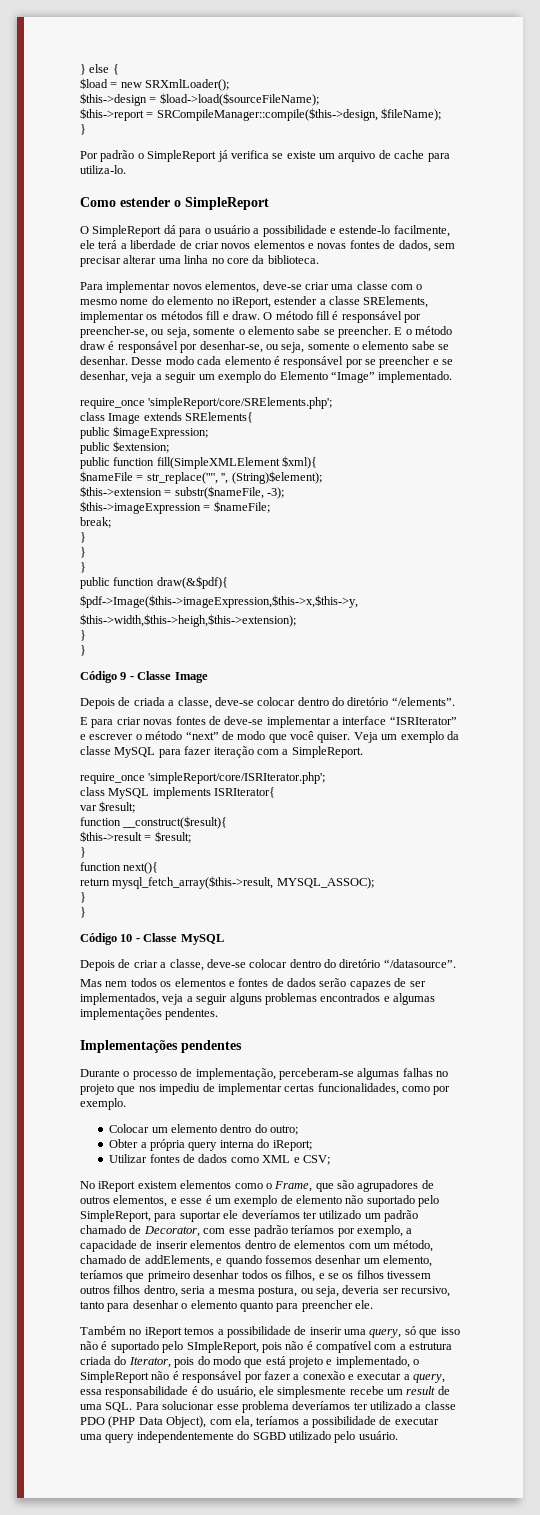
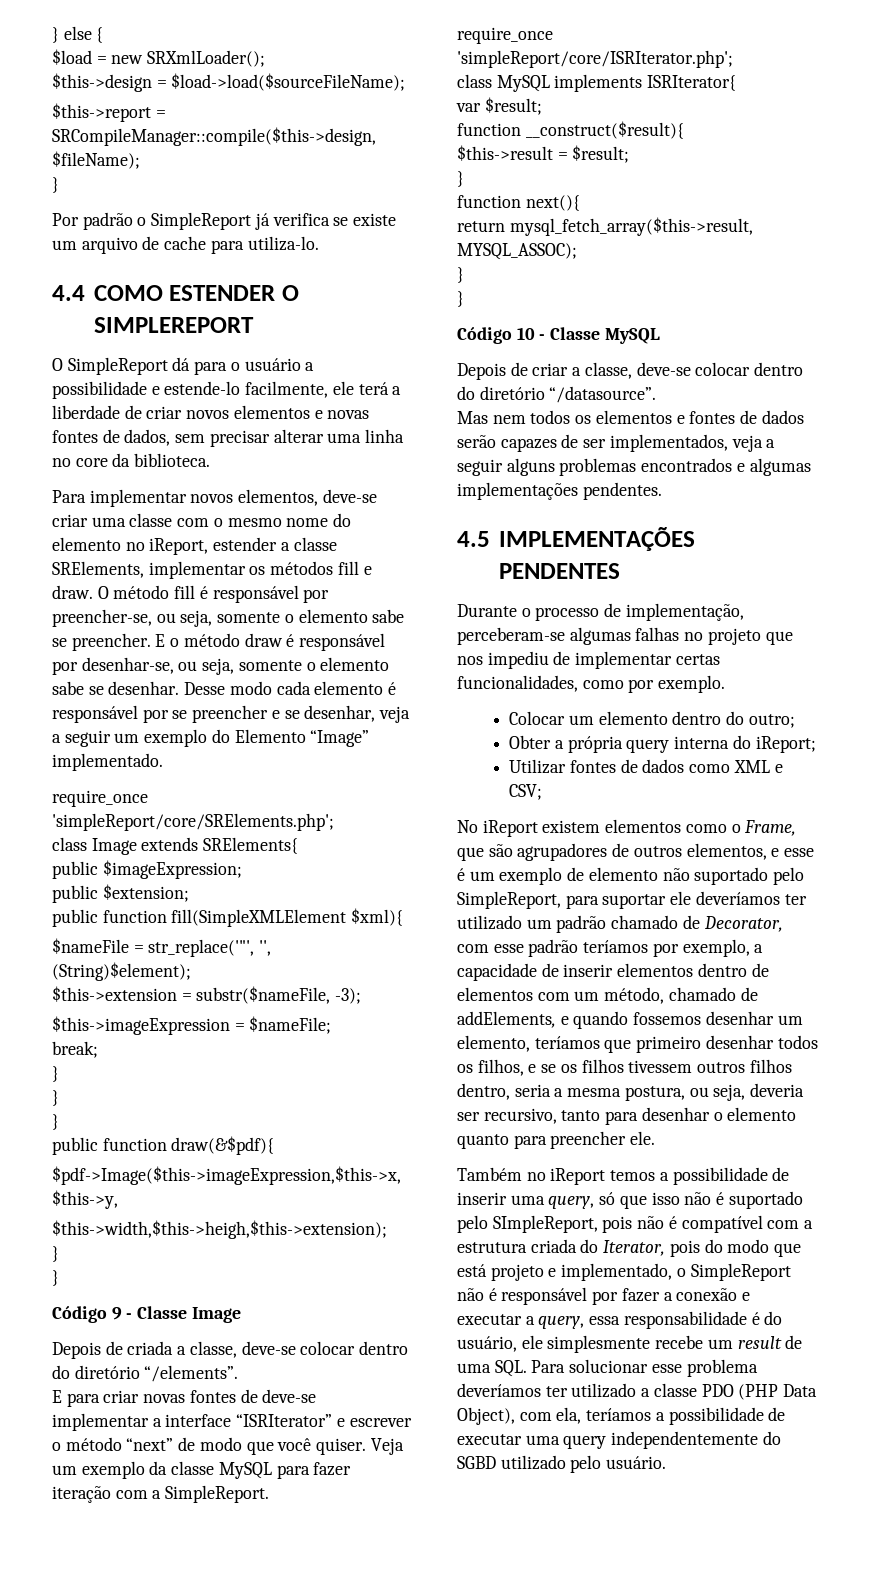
- Como estender o SimpleReport
+ 4.4 COMO ESTENDER O SIMPLEREPORT
- Implementações pendentes
+ 4.5 IMPLEMENTAÇÕES PENDENTES

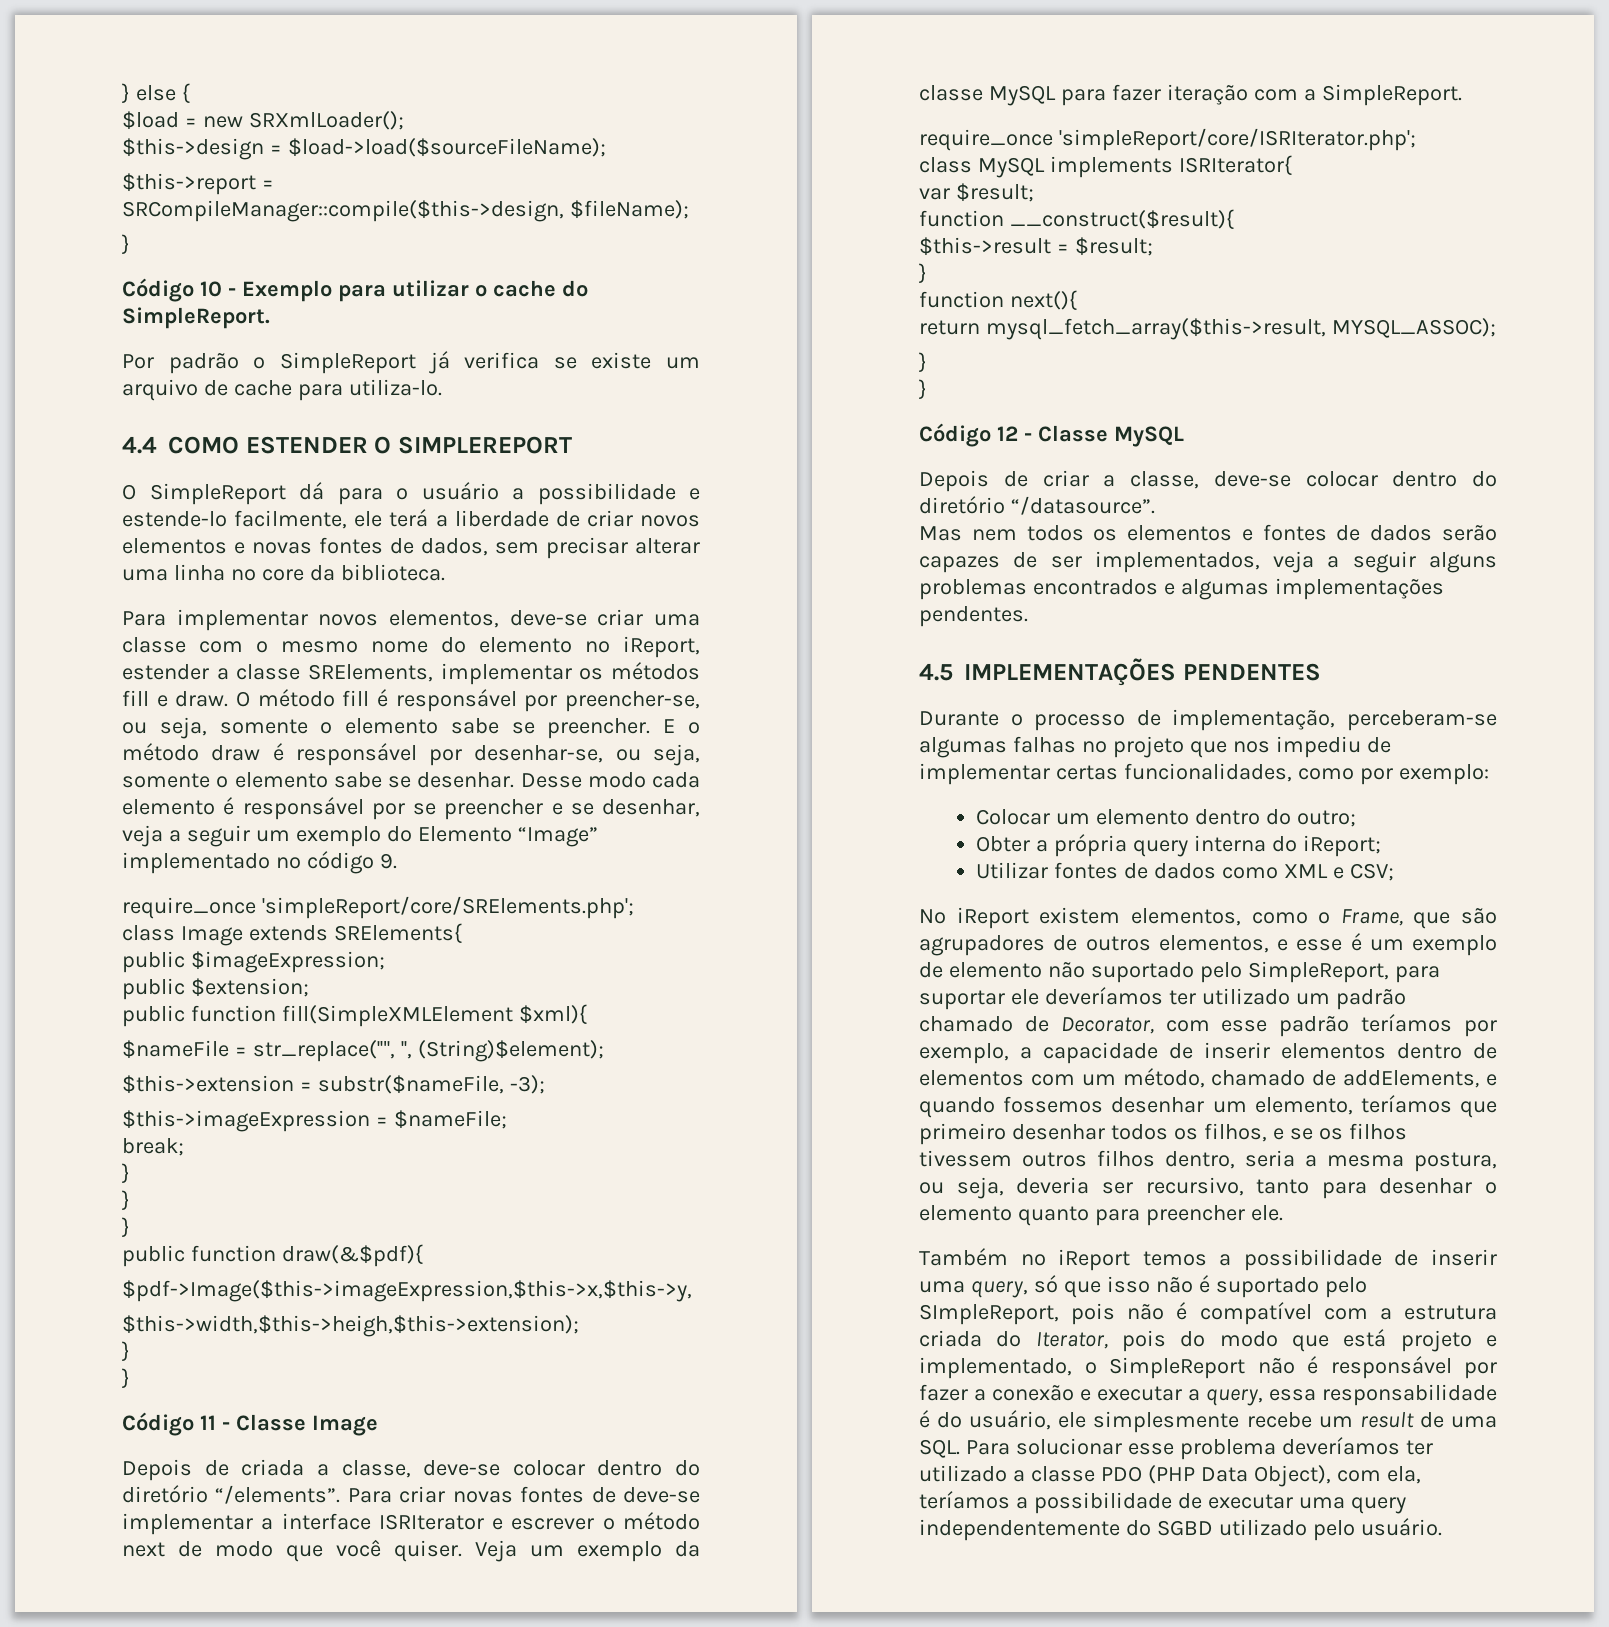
+ Código 10 - Exemplo para utilizar o cache do SimpleReport.
- Desse modo cada elemento é responsável por se preencher e se desenhar, veja a seguir um exemplo do Elemento “Image” implementado.
+ Desse modo cada elemento é responsável por se preencher e se desenhar, veja a seguir um exemplo do Elemento “Image” implementado no código 9.
- Código 9 - Classe Image
+ Código 11 - Classe Image
- Depois de criada a classe, deve-se colocar dentro do diretório “/elements”.
- E para criar novas fontes de deve-se implementar a interface “ISRIterator” e escrever o método “next” de modo que você quiser.
+ Depois de criada a classe, deve-se colocar dentro do diretório “/elements”. Para criar novas fontes de deve-se implementar a interface ISRIterator e escrever o método next de modo que você quiser.
- Código 10 - Classe MySQL
+ Código 12 - Classe MySQL
- Durante o processo de implementação, perceberam-se algumas falhas no projeto que nos impediu de implementar certas funcionalidades, como por exemplo.
+ Durante o processo de implementação, perceberam-se algumas falhas no projeto que nos impediu de implementar certas funcionalidades, como por exemplo:
- No iReport existem elementos como o Frame, que são agrupadores de outros elementos, e esse é um exemplo de elemento não suportado pelo SimpleReport, para suportar ele deveríamos ter utilizado um padrão chamado de Decorator, com esse padrão teríamos por exemplo, a capacidade de inserir elementos dentro de elementos com um método, chamado de addElements, e quando fossemos desenhar um elemento, teríamos que primeiro desenhar todos os filhos, e se os filhos tivessem outros filhos dentro, seria a mesma postura, ou seja, deveria ser recursivo, tanto para desenhar o elemento quanto para preencher ele.
+ No iReport existem elementos, como o Frame, que são agrupadores de outros elementos, e esse é um exemplo de elemento não suportado pelo SimpleReport, para suportar ele deveríamos ter utilizado um padrão chamado de Decorator, com esse padrão teríamos por exemplo, a capacidade de inserir elementos dentro de elementos com um método, chamado de addElements, e quando fossemos desenhar um elemento, teríamos que primeiro desenhar todos os filhos, e se os filhos tivessem outros filhos dentro, seria a mesma postura, ou seja, deveria ser recursivo, tanto para desenhar o elemento quanto para preencher ele.

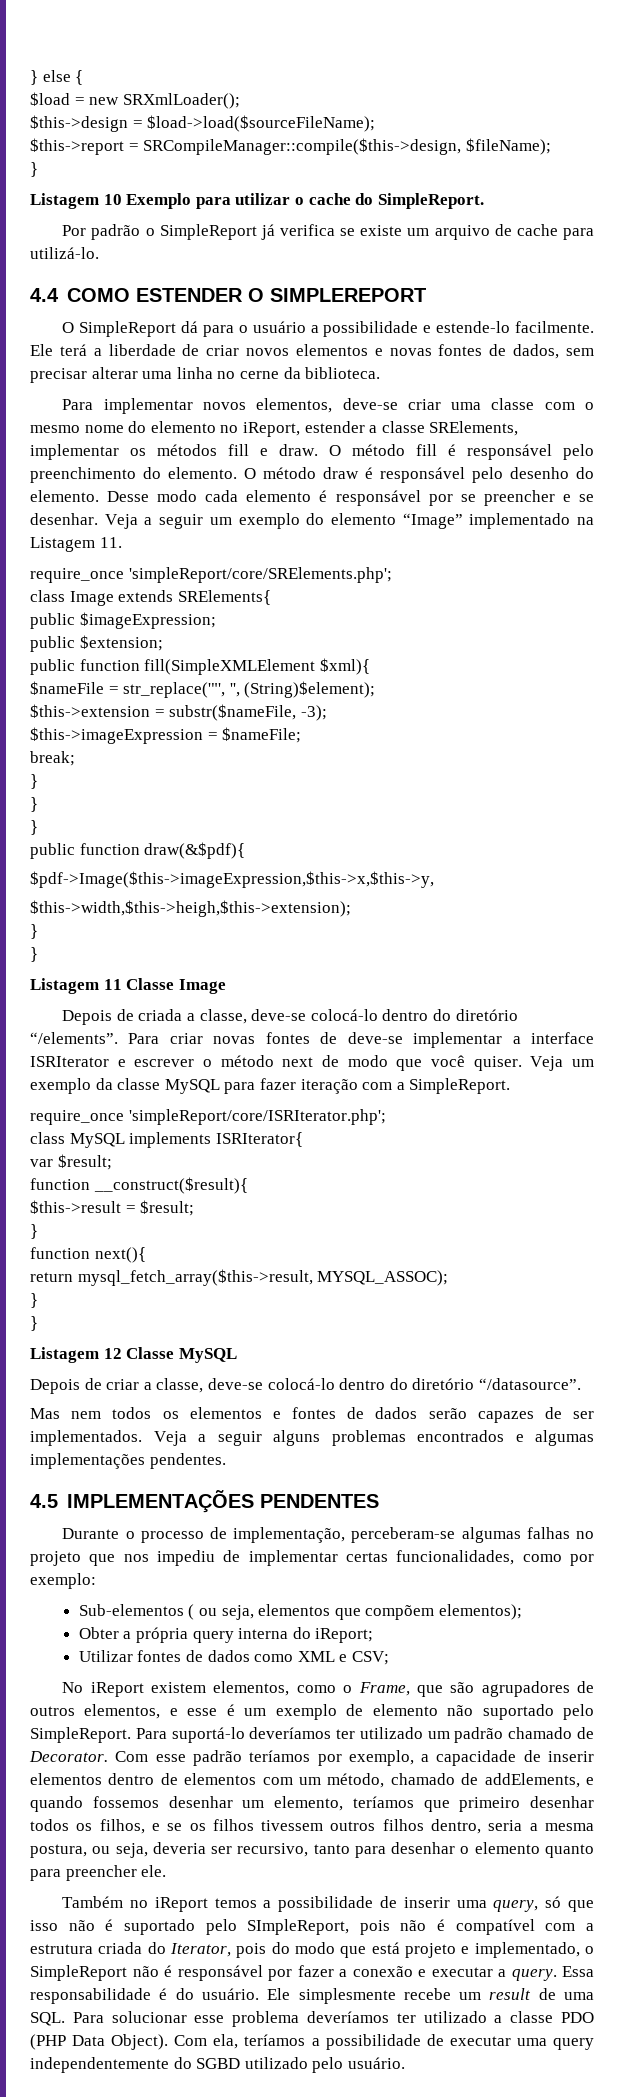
- Código 10 - Exemplo para utilizar o cache do SimpleReport.
+ Listagem 10 Exemplo para utilizar o cache do SimpleReport.
- Por padrão o SimpleReport já verifica se existe um arquivo de cache para utiliza-lo.
+ Por padrão o SimpleReport já verifica se existe um arquivo de cache para utilizá-lo.
- O SimpleReport dá para o usuário a possibilidade e estende-lo facilmente, ele terá a liberdade de criar novos elementos e novas fontes de dados, sem precisar alterar uma linha no core da biblioteca.
+ O SimpleReport dá para o usuário a possibilidade e estende-lo facilmente. Ele terá a liberdade de criar novos elementos e novas fontes de dados, sem precisar alterar uma linha no cerne da biblioteca.
- O método fill é responsável por preencher-se, ou seja, somente o elemento sabe se preencher. E o método draw é responsável por desenhar-se, ou seja, somente o elemento sabe se desenhar.
+ O método fill é responsável pelo preenchimento do elemento. O método draw é responsável pelo desenho do elemento.
- Desse modo cada elemento é responsável por se preencher e se desenhar, veja a seguir um exemplo do Elemento “Image” implementado no código 9.
+ Desse modo cada elemento é responsável por se preencher e se desenhar. Veja a seguir um exemplo do elemento “Image” implementado na Listagem 11.
- Código 11 - Classe Image
+ Listagem 11 Classe Image
- Depois de criada a classe, deve-se colocar dentro do diretório “/elements”.
+ Depois de criada a classe, deve-se colocá-lo dentro do diretório “/elements”.
- Código 12 - Classe MySQL
+ Listagem 12 Classe MySQL
- Depois de criar a classe, deve-se colocar dentro do diretório “/datasource”.
+ Depois de criar a classe, deve-se colocá-lo dentro do diretório “/datasource”.
- Mas nem todos os elementos e fontes de dados serão capazes de ser implementados, veja a seguir alguns problemas encontrados e algumas implementações pendentes.
+ Mas nem todos os elementos e fontes de dados serão capazes de ser implementados. Veja a seguir alguns problemas encontrados e algumas implementações pendentes.
- Colocar um elemento dentro do outro;
+ Sub-elementos ( ou seja, elementos que compõem elementos);
- No iReport existem elementos, como o Frame, que são agrupadores de outros elementos, e esse é um exemplo de elemento não suportado pelo SimpleReport, para suportar ele deveríamos ter utilizado um padrão chamado de Decorator, com esse padrão teríamos por exemplo, a capacidade de inserir elementos dentro de elementos com um método, chamado de addElements, e quando fossemos desenhar um elemento, teríamos que primeiro desenhar todos os filhos, e se os filhos tivessem outros filhos dentro, seria a mesma postura, ou seja, deveria ser recursivo, tanto para desenhar o elemento quanto para preencher ele.
+ No iReport existem elementos, como o Frame, que são agrupadores de outros elementos, e esse é um exemplo de elemento não suportado pelo SimpleReport. Para suportá-lo deveríamos ter utilizado um padrão chamado de Decorator. Com esse padrão teríamos por exemplo, a capacidade de inserir elementos dentro de elementos com um método, chamado de addElements, e quando fossemos desenhar um elemento, teríamos que primeiro desenhar todos os filhos, e se os filhos tivessem outros filhos dentro, seria a mesma postura, ou seja, deveria ser recursivo, tanto para desenhar o elemento quanto para preencher ele.
- Também no iReport temos a possibilidade de inserir uma query, só que isso não é suportado pelo SImpleReport, pois não é compatível com a estrutura criada do Iterator, pois do modo que está projeto e implementado, o SimpleReport não é responsável por fazer a conexão e executar a query, essa responsabilidade é do usuário, ele simplesmente recebe um result de uma SQL. Para solucionar esse problema deveríamos ter utilizado a classe PDO (PHP Data Object), com ela, teríamos a possibilidade de executar uma query independentemente do SGBD utilizado pelo usuário.
+ Também no iReport temos a possibilidade de inserir uma query, só que isso não é suportado pelo SImpleReport, pois não é compatível com a estrutura criada do Iterator, pois do modo que está projeto e implementado, o SimpleReport não é responsável por fazer a conexão e executar a query. Essa responsabilidade é do usuário. Ele simplesmente recebe um result de uma SQL. Para solucionar esse problema deveríamos ter utilizado a classe PDO (PHP Data Object). Com ela, teríamos a possibilidade de executar uma query independentemente do SGBD utilizado pelo usuário.

